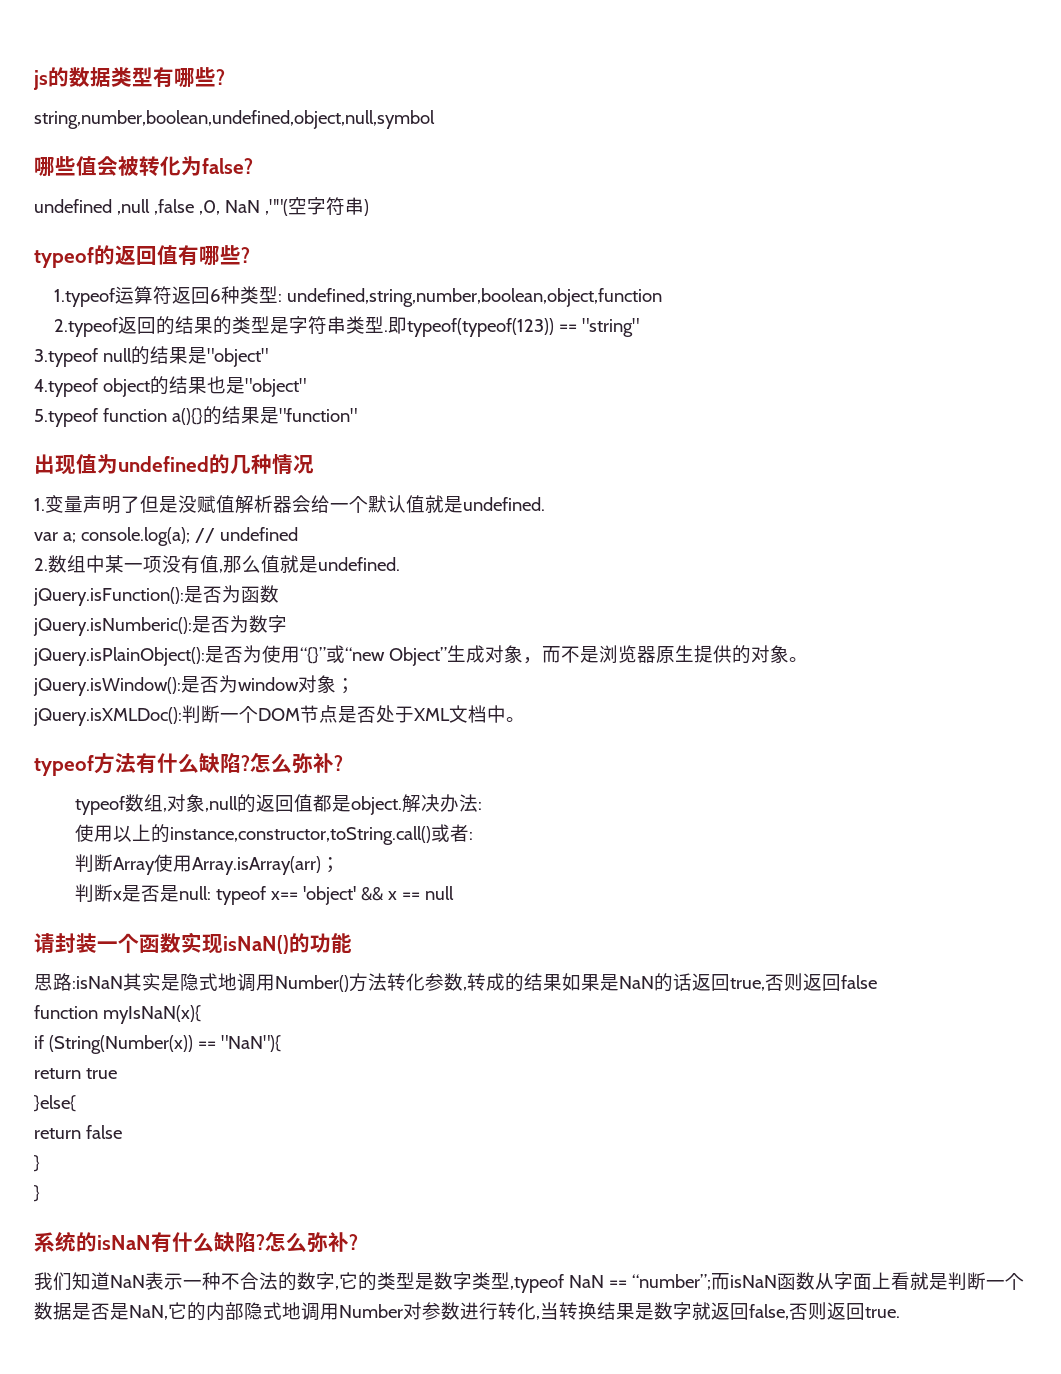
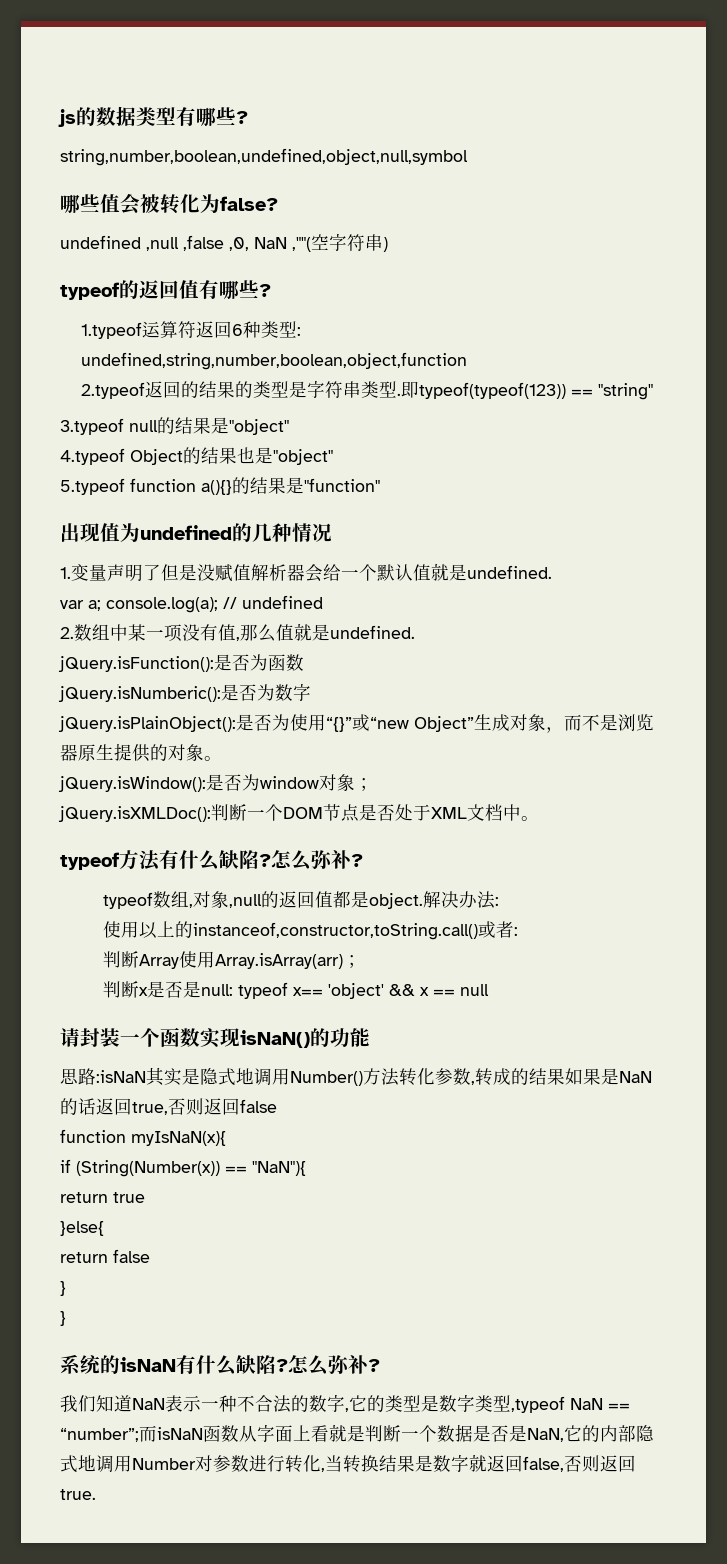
- 4.typeof object的结果也是"object"
+ 4.typeof Object的结果也是"object"
- 使用以上的instance,constructor,toString.call()或者:
+ 使用以上的instanceof,constructor,toString.call()或者:

